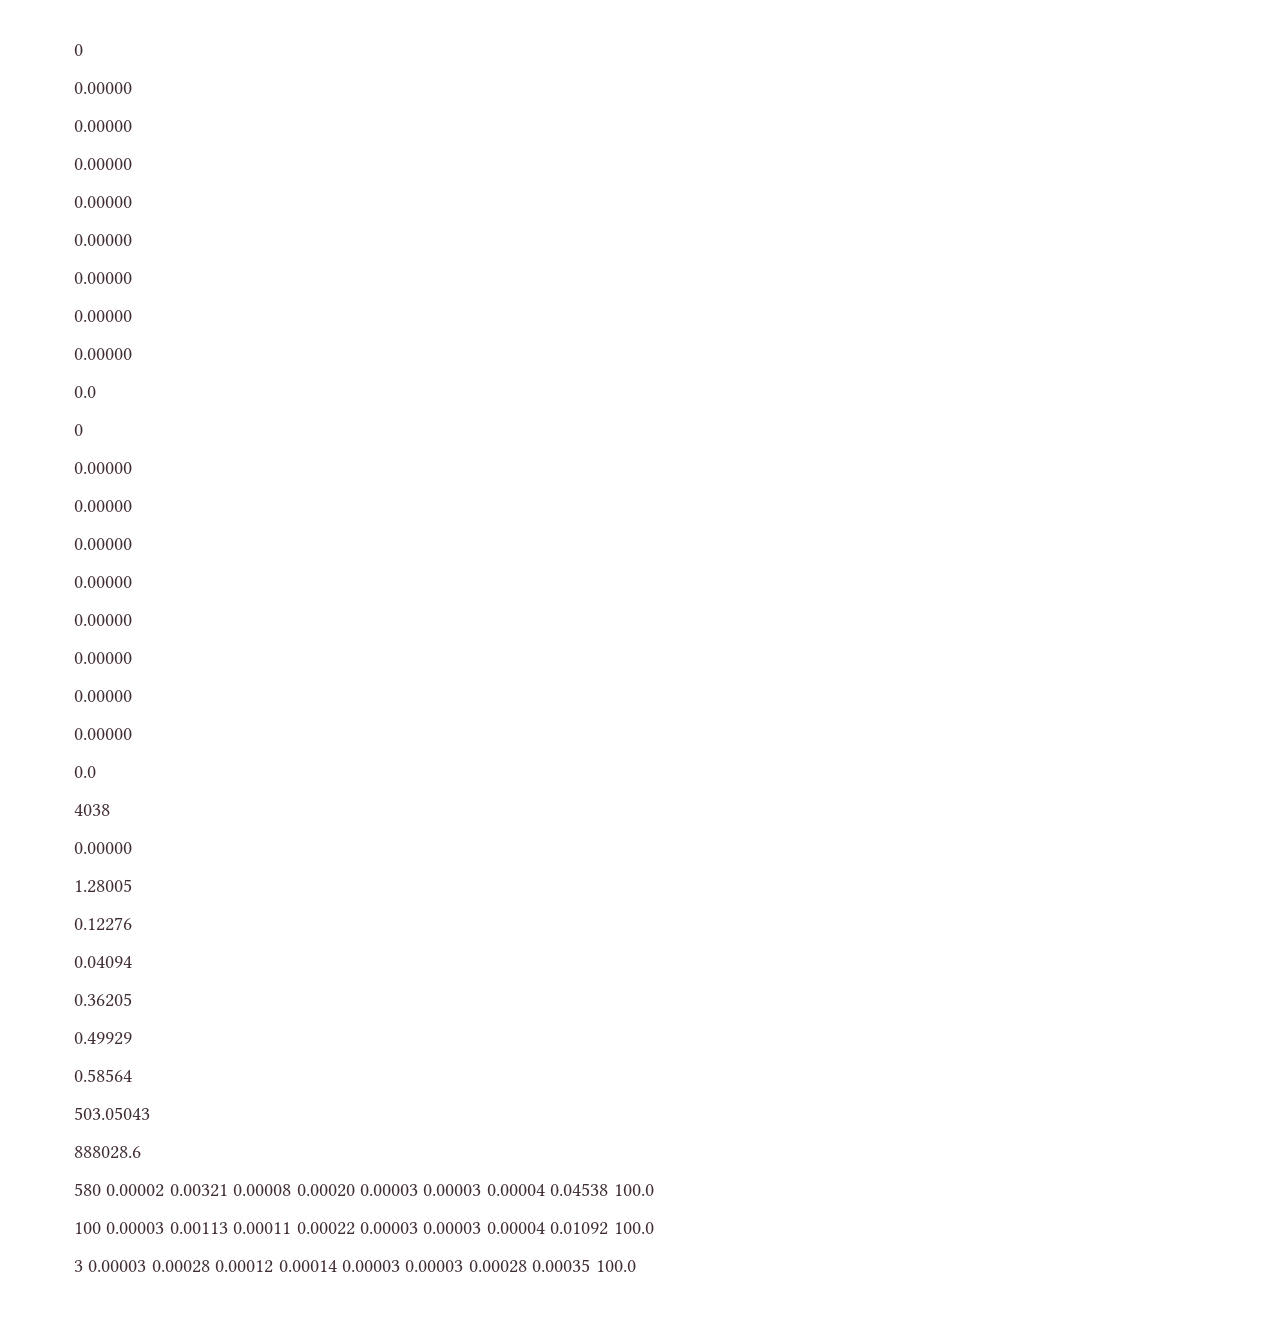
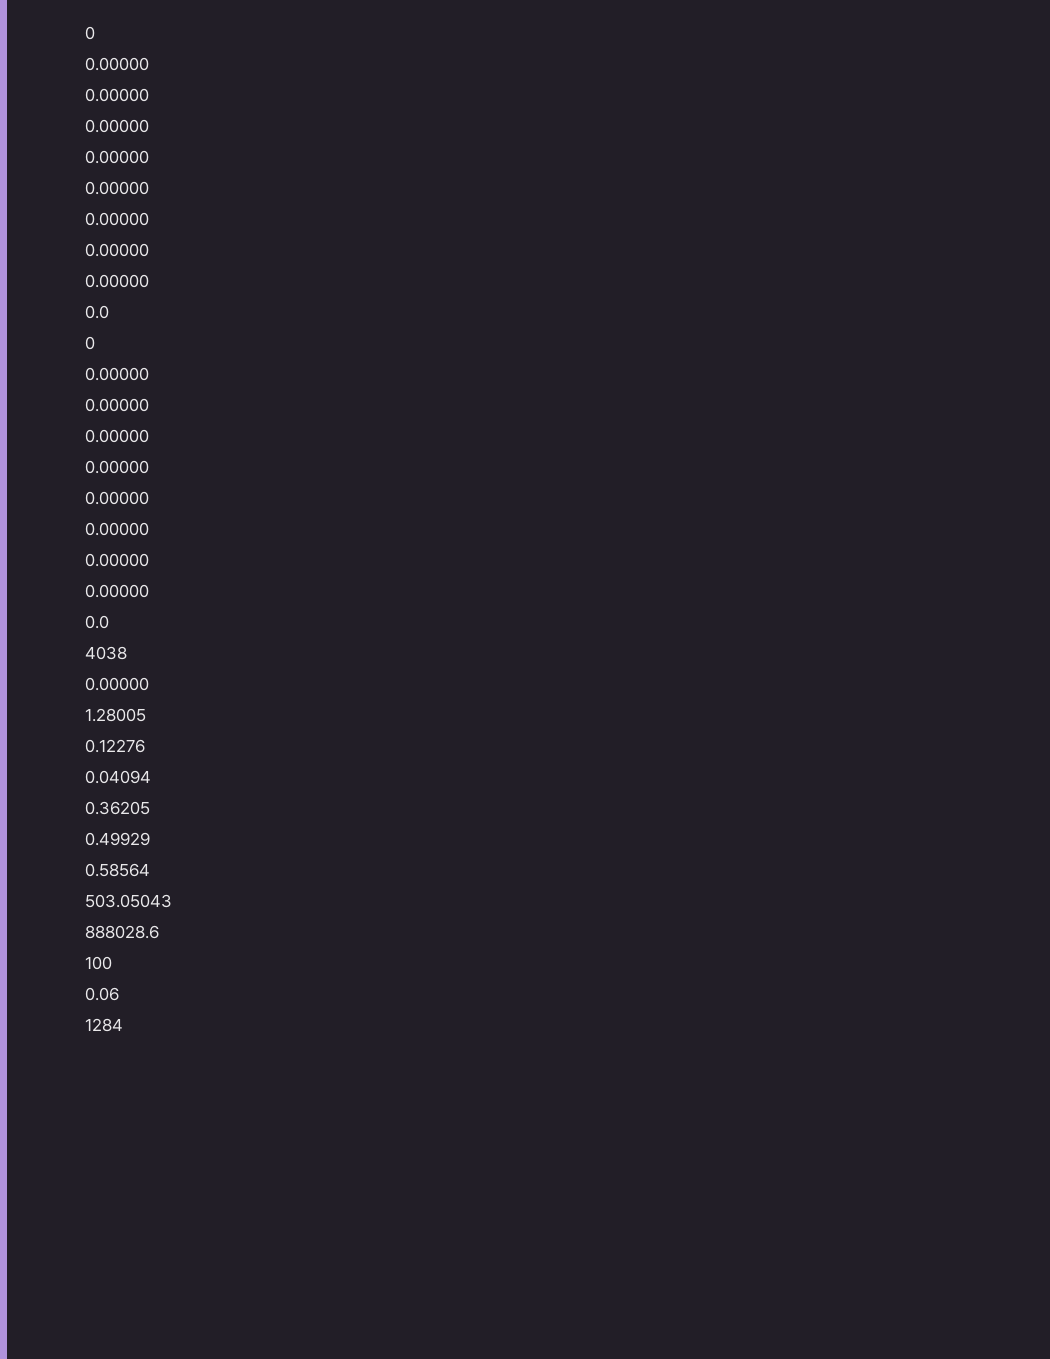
- 580 0.00002 0.00321 0.00008 0.00020 0.00003 0.00003 0.00004 0.04538 100.0
- 100 0.00003 0.00113 0.00011 0.00022 0.00003 0.00003 0.00004 0.01092 100.0
- 3 0.00003 0.00028 0.00012 0.00014 0.00003 0.00003 0.00028 0.00035 100.0
+ 100
+ 0.06
+ 1284

